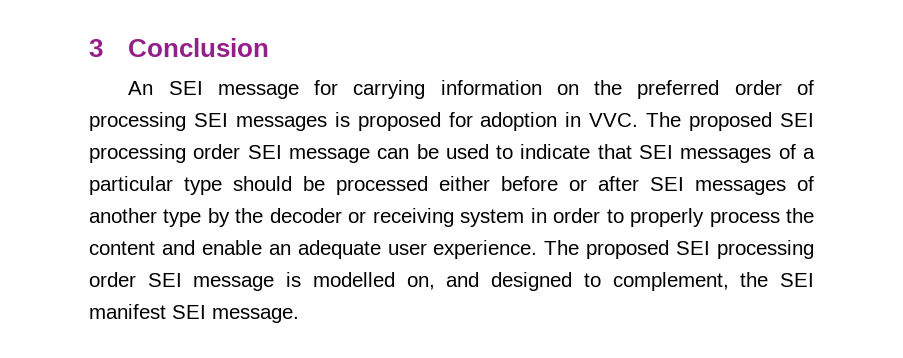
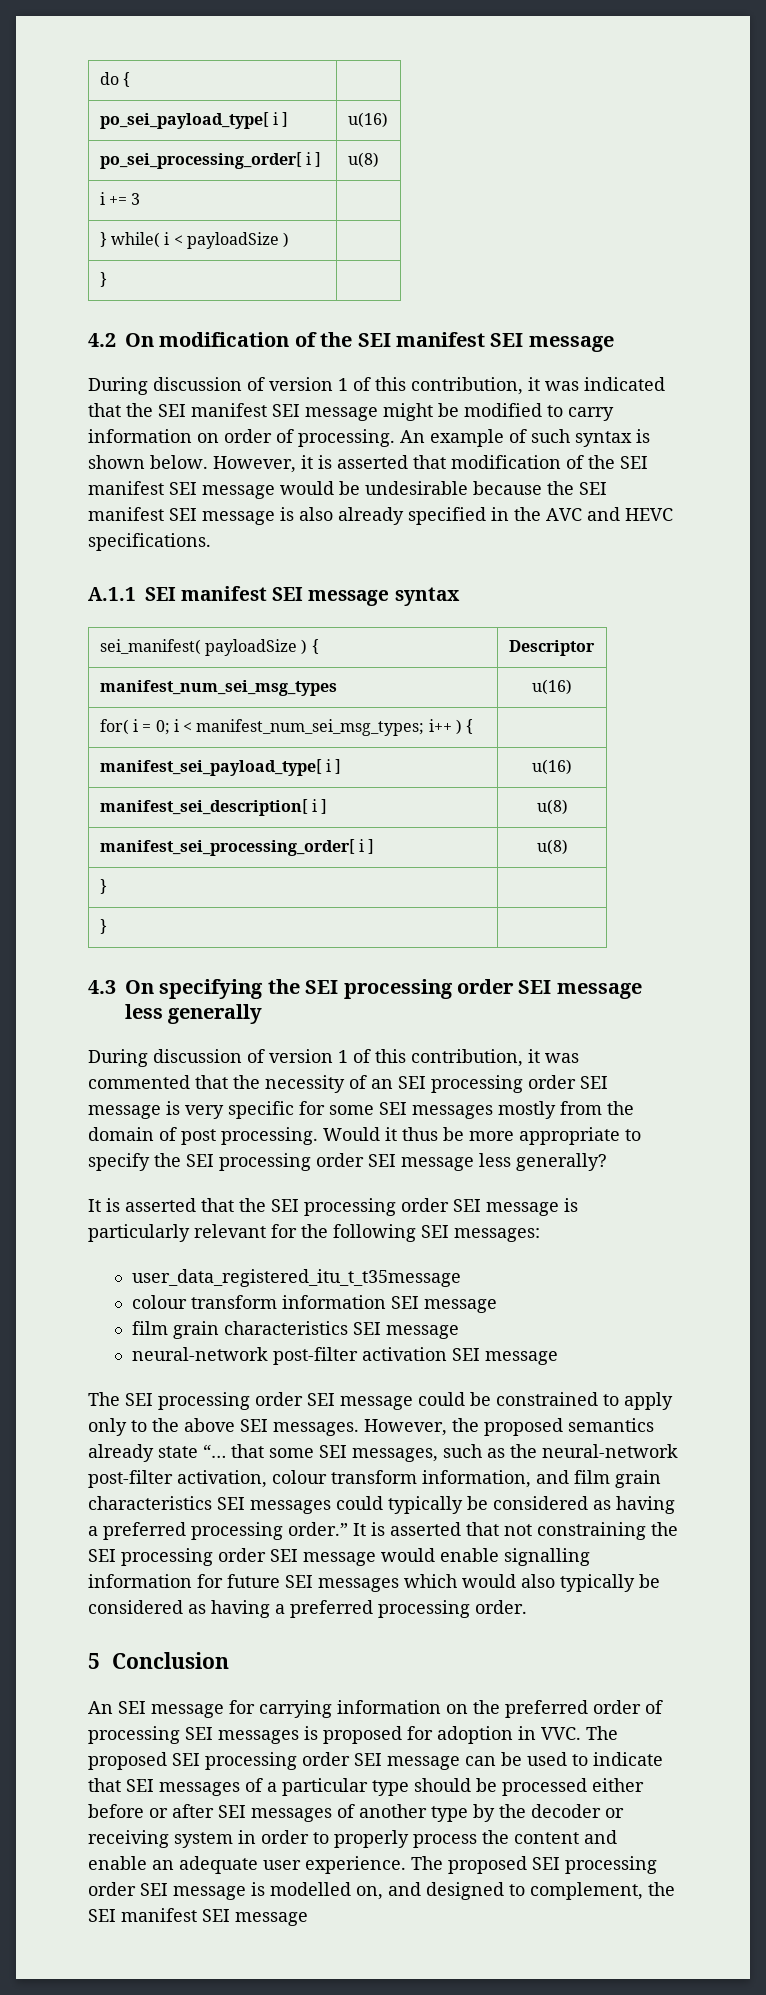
- 3 Conclusion
+ do { |
+ po_sei_payload_type[ i ] | u(16)
+ po_sei_processing_order[ i ] | u(8)
+ i += 3 |
+ } while( i < payloadSize ) |
+ } |
+ 4.2 On modification of the SEI manifest SEI message
+ During discussion of version 1 of this contribution, it was indicated that the SEI manifest SEI message might be modified to carry information on order of processing. An example of such syntax is shown below. However, it is asserted that modification of the SEI manifest SEI message would be undesirable because the SEI manifest SEI message is also already specified in the AVC and HEVC specifications.
+ A.1.1 SEI manifest SEI message syntax
+ sei_manifest( payloadSize ) { | Descriptor
+ manifest_num_sei_msg_types | u(16)
+ for( i = 0; i < manifest_num_sei_msg_types; i++ ) { |
+ manifest_sei_payload_type[ i ] | u(16)
+ manifest_sei_description[ i ] | u(8)
+ manifest_sei_processing_order[ i ] | u(8)
+ } |
+ } |
+ 4.3 On specifying the SEI processing order SEI message less generally
+ During discussion of version 1 of this contribution, it was commented that the necessity of an SEI processing order SEI message is very specific for some SEI messages mostly from the domain of post processing. Would it thus be more appropriate to specify the SEI processing order SEI message less generally?
+ It is asserted that the SEI processing order SEI message is particularly relevant for the following SEI messages:
+ user_data_registered_itu_t_t35message
+ colour transform information SEI message
+ film grain characteristics SEI message
+ neural-network post-filter activation SEI message
+ The SEI processing order SEI message could be constrained to apply only to the above SEI messages. However, the proposed semantics already state “… that some SEI messages, such as the neural-network post-filter activation, colour transform information, and film grain characteristics SEI messages could typically be considered as having a preferred processing order.” It is asserted that not constraining the SEI processing order SEI message would enable signalling information for future SEI messages which would also typically be considered as having a preferred processing order.
+ 5 Conclusion
- The proposed SEI processing order SEI message is modelled on, and designed to complement, the SEI manifest SEI message.
+ The proposed SEI processing order SEI message is modelled on, and designed to complement, the SEI manifest SEI message

